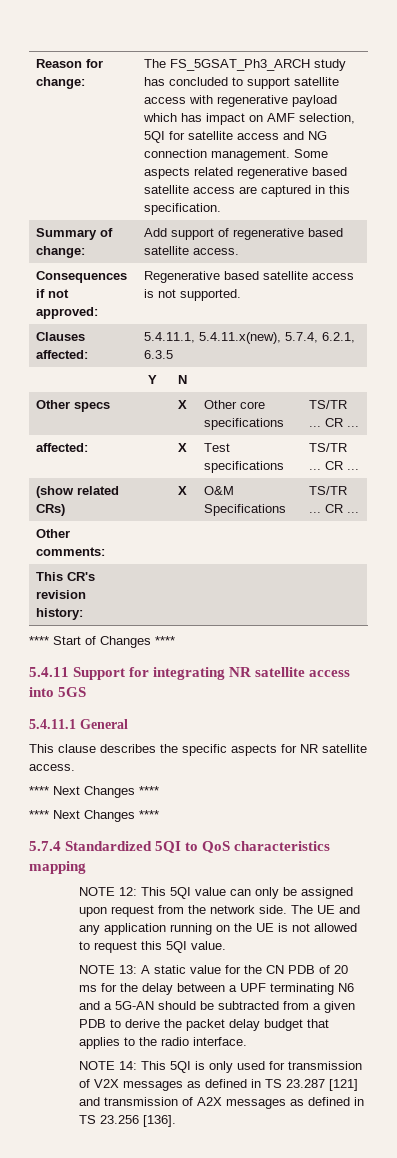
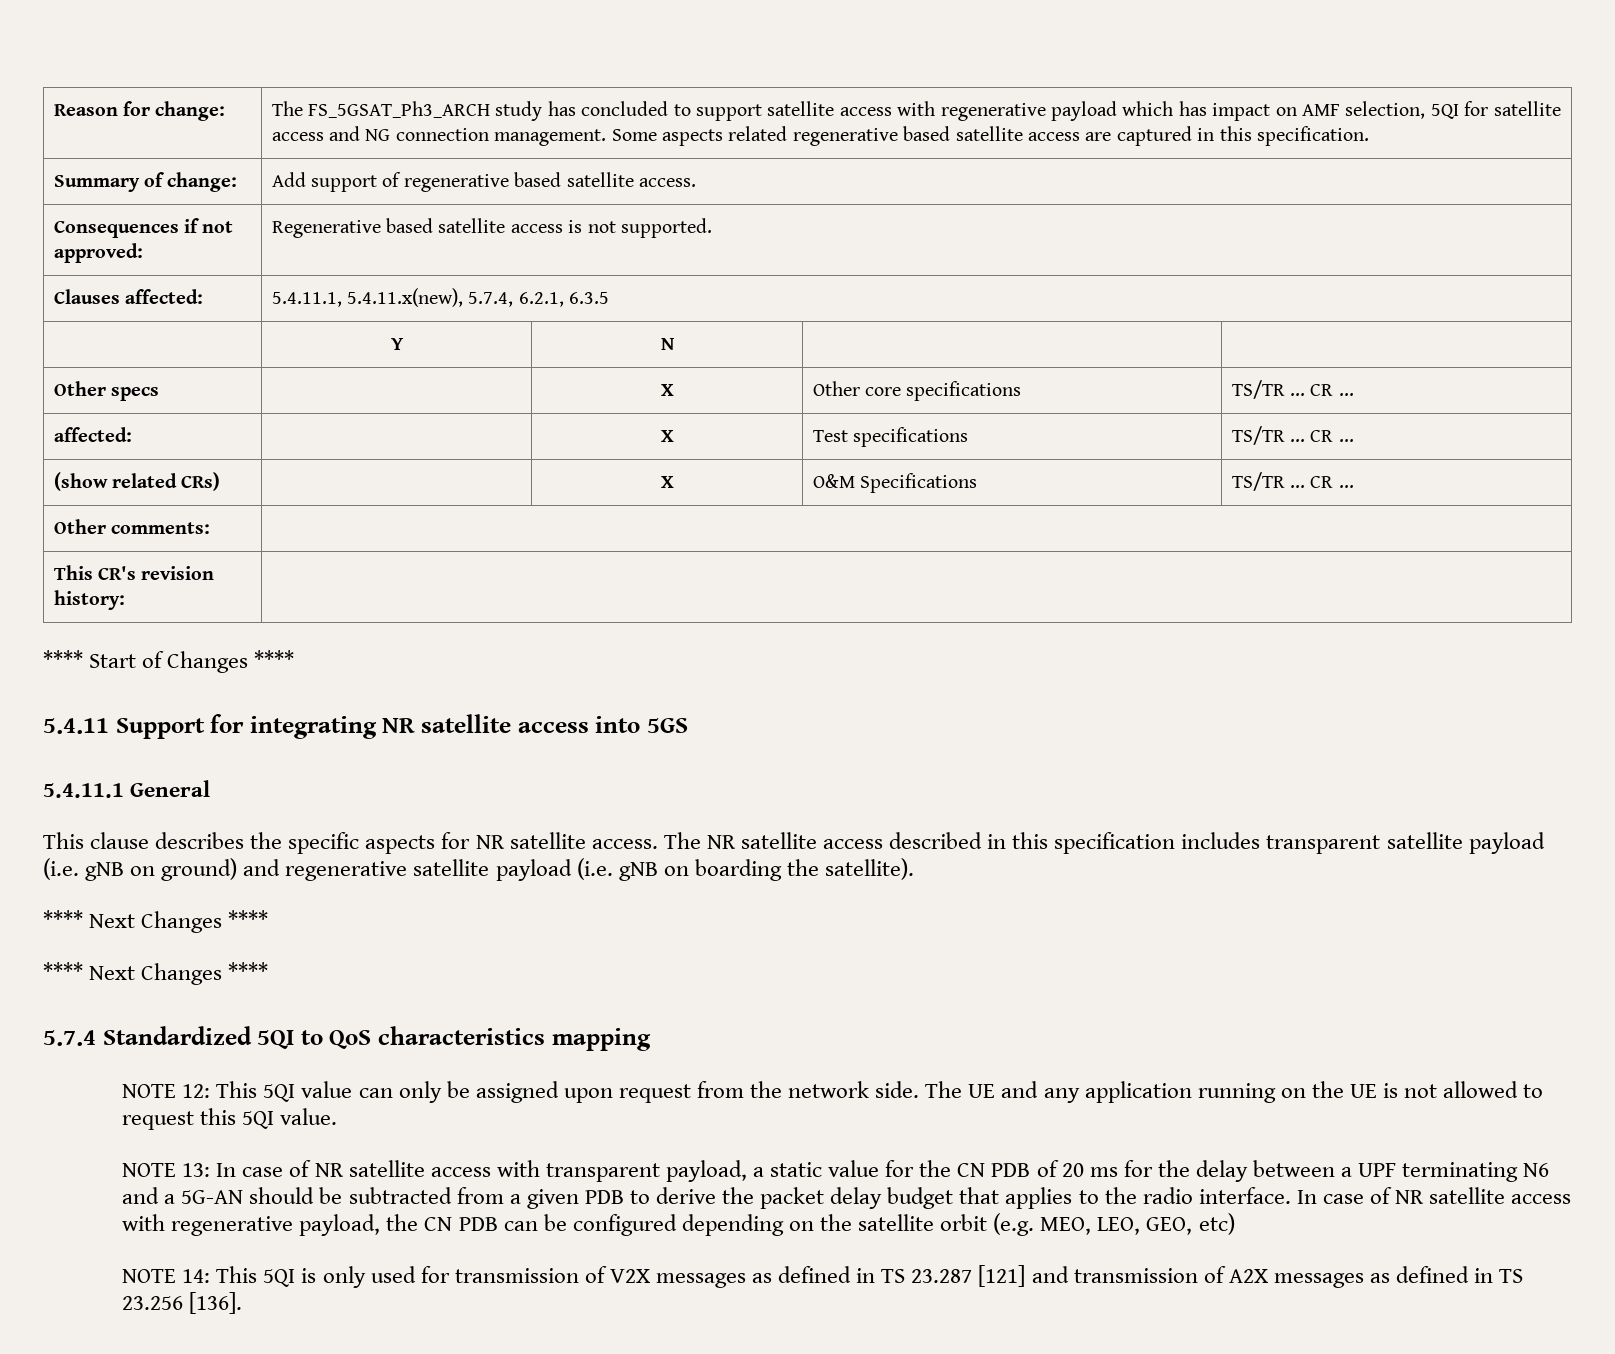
+ The NR satellite access described in this specification includes transparent satellite payload (i.e. gNB on ground) and regenerative satellite payload (i.e. gNB on boarding the satellite).
- NOTE 13: A static value for the CN PDB of 20 ms for the delay between a UPF terminating N6 and a 5G-AN should be subtracted from a given PDB to derive the packet delay budget that applies to the radio interface.
+ NOTE 13: In case of NR satellite access with transparent payload, a static value for the CN PDB of 20 ms for the delay between a UPF terminating N6 and a 5G-AN should be subtracted from a given PDB to derive the packet delay budget that applies to the radio interface. In case of NR satellite access with regenerative payload, the CN PDB can be configured depending on the satellite orbit (e.g. MEO, LEO, GEO, etc)

